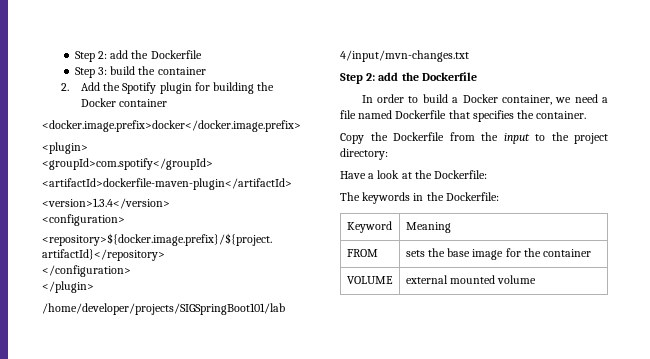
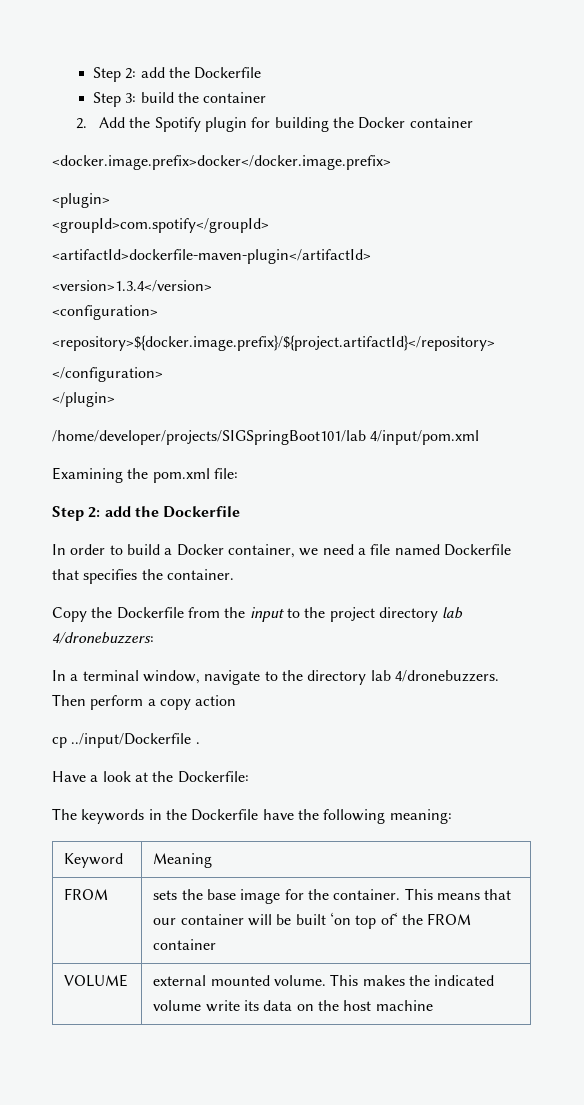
- /home/developer/projects/SIGSpringBoot101/lab 4/input/mvn-changes.txt
+ /home/developer/projects/SIGSpringBoot101/lab 4/input/pom.xml
+ Examining the pom.xml file:
- Copy the Dockerfile from the input to the project directory:
+ Copy the Dockerfile from the input to the project directory lab 4/dronebuzzers:
+ In a terminal window, navigate to the directory lab 4/dronebuzzers. Then perform a copy action
+ cp ../input/Dockerfile .
- The keywords in the Dockerfile:
+ The keywords in the Dockerfile have the following meaning:
- FROM | sets the base image for the container
- VOLUME | external mounted volume
+ FROM | sets the base image for the container. This means that our container will be built ‘on top of‘ the FROM container
+ VOLUME | external mounted volume. This makes the indicated volume write its data on the host machine

